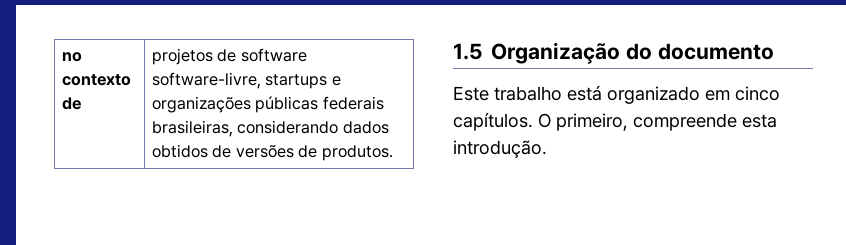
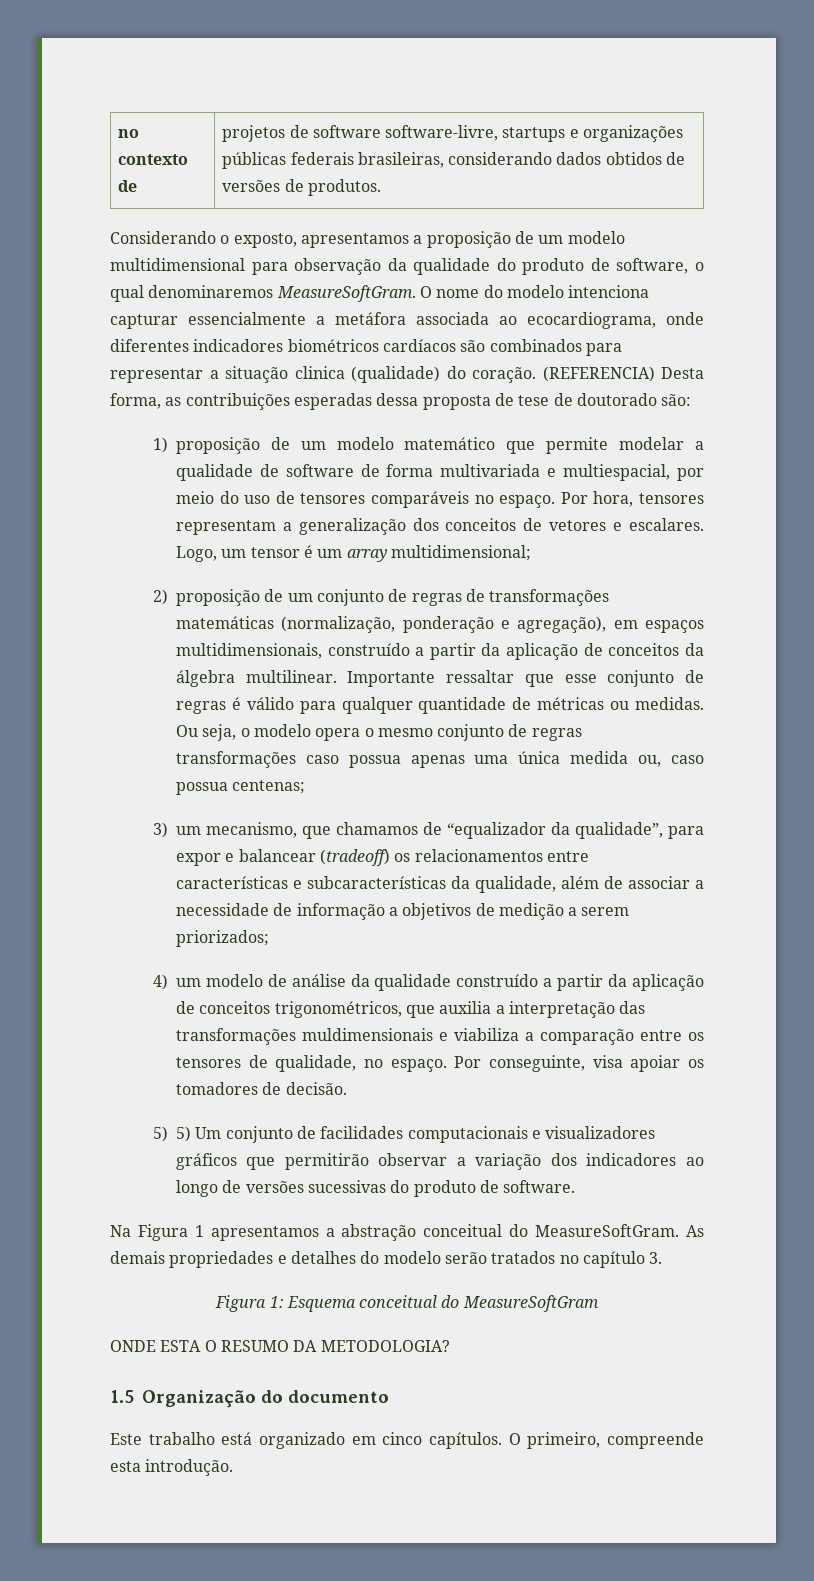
+ Considerando o exposto, apresentamos a proposição de um modelo multidimensional para observação da qualidade do produto de software, o qual denominaremos MeasureSoftGram. O nome do modelo intenciona capturar essencialmente a metáfora associada ao ecocardiograma, onde diferentes indicadores biométricos cardíacos são combinados para representar a situação clinica (qualidade) do coração. (REFERENCIA) Desta forma, as contribuições esperadas dessa proposta de tese de doutorado são:
+ 1) proposição de um modelo matemático que permite modelar a qualidade de software de forma multivariada e multiespacial, por meio do uso de tensores comparáveis no espaço. Por hora, tensores representam a generalização dos conceitos de vetores e escalares. Logo, um tensor é um array multidimensional;
+ 2) proposição de um conjunto de regras de transformações matemáticas (normalização, ponderação e agregação), em espaços multidimensionais, construído a partir da aplicação de conceitos da álgebra multilinear. Importante ressaltar que esse conjunto de regras é válido para qualquer quantidade de métricas ou medidas. Ou seja, o modelo opera o mesmo conjunto de regras transformações caso possua apenas uma única medida ou, caso possua centenas;
+ 3) um mecanismo, que chamamos de “equalizador da qualidade”, para expor e balancear (tradeoff) os relacionamentos entre características e subcaracterísticas da qualidade, além de associar a necessidade de informação a objetivos de medição a serem priorizados;
+ 4) um modelo de análise da qualidade construído a partir da aplicação de conceitos trigonométricos, que auxilia a interpretação das transformações muldimensionais e viabiliza a comparação entre os tensores de qualidade, no espaço. Por conseguinte, visa apoiar os tomadores de decisão.
+ 5) 5) Um conjunto de facilidades computacionais e visualizadores gráficos que permitirão observar a variação dos indicadores ao longo de versões sucessivas do produto de software.
+ Na Figura 1 apresentamos a abstração conceitual do MeasureSoftGram. As demais propriedades e detalhes do modelo serão tratados no capítulo 3.
+ Figura 1: Esquema conceitual do MeasureSoftGram
+ ONDE ESTA O RESUMO DA METODOLOGIA?

